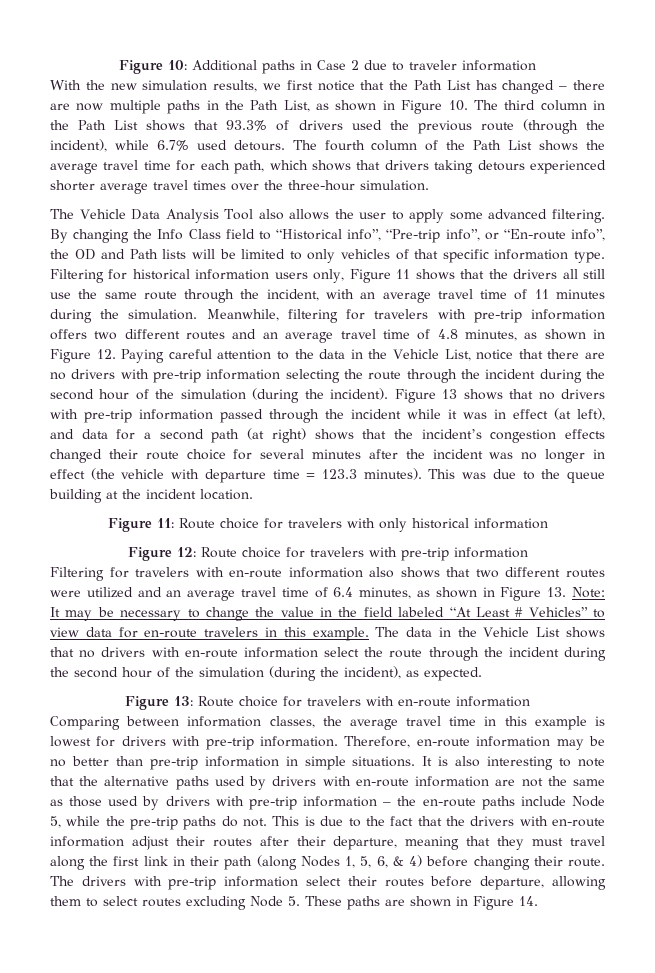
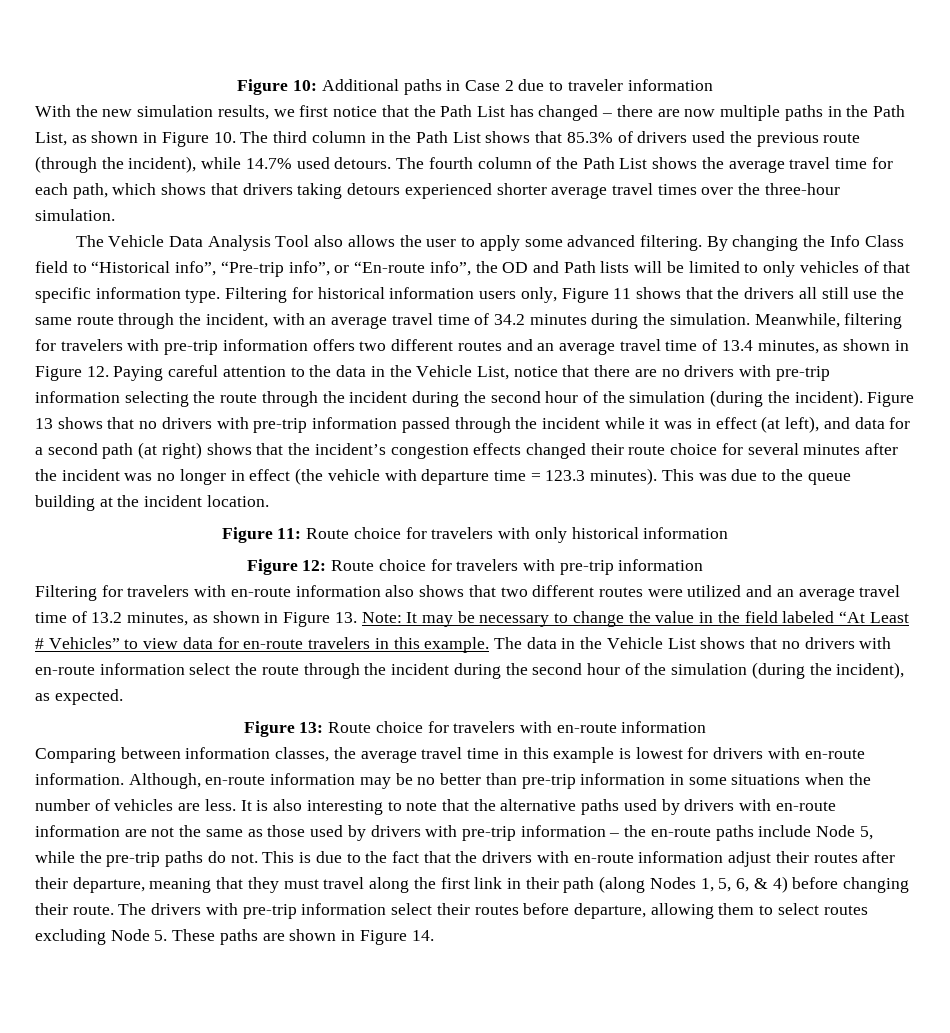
- With the new simulation results, we first notice that the Path List has changed – there are now multiple paths in the Path List, as shown in Figure 10. The third column in the Path List shows that 93.3% of drivers used the previous route (through the incident), while 6.7% used detours.
+ With the new simulation results, we first notice that the Path List has changed – there are now multiple paths in the Path List, as shown in Figure 10. The third column in the Path List shows that 85.3% of drivers used the previous route (through the incident), while 14.7% used detours.
- Filtering for historical information users only, Figure 11 shows that the drivers all still use the same route through the incident, with an average travel time of 11 minutes during the simulation.
+ Filtering for historical information users only, Figure 11 shows that the drivers all still use the same route through the incident, with an average travel time of 34.2 minutes during the simulation.
- Meanwhile, filtering for travelers with pre-trip information offers two different routes and an average travel time of 4.8 minutes, as shown in Figure 12. Paying careful attention to the data in the Vehicle List, notice that there are no drivers with pre-trip information selecting the route through the incident during the second hour of the simulation (during the incident).
+ Meanwhile, filtering for travelers with pre-trip information offers two different routes and an average travel time of 13.4 minutes, as shown in Figure 12. Paying careful attention to the data in the Vehicle List, notice that there are no drivers with pre-trip information selecting the route through the incident during the second hour of the simulation (during the incident).
- Filtering for travelers with en-route information also shows that two different routes were utilized and an average travel time of 6.4 minutes, as shown in Figure 13. Note: It may be necessary to change the value in the field labeled “At Least # Vehicles” to view data for en-route travelers in this example.
+ Filtering for travelers with en-route information also shows that two different routes were utilized and an average travel time of 13.2 minutes, as shown in Figure 13. Note: It may be necessary to change the value in the field labeled “At Least # Vehicles” to view data for en-route travelers in this example.
- Comparing between information classes, the average travel time in this example is lowest for drivers with pre-trip information. Therefore, en-route information may be no better than pre-trip information in simple situations.
+ Comparing between information classes, the average travel time in this example is lowest for drivers with en-route information. Although, en-route information may be no better than pre-trip information in some situations when the number of vehicles are less.

